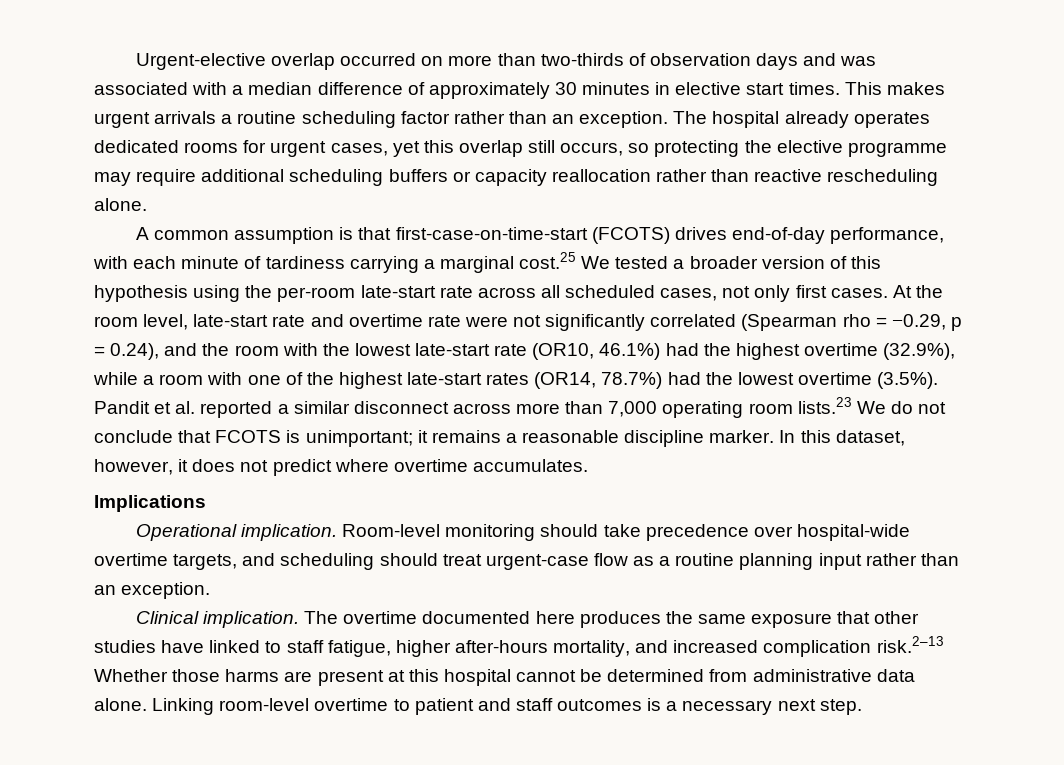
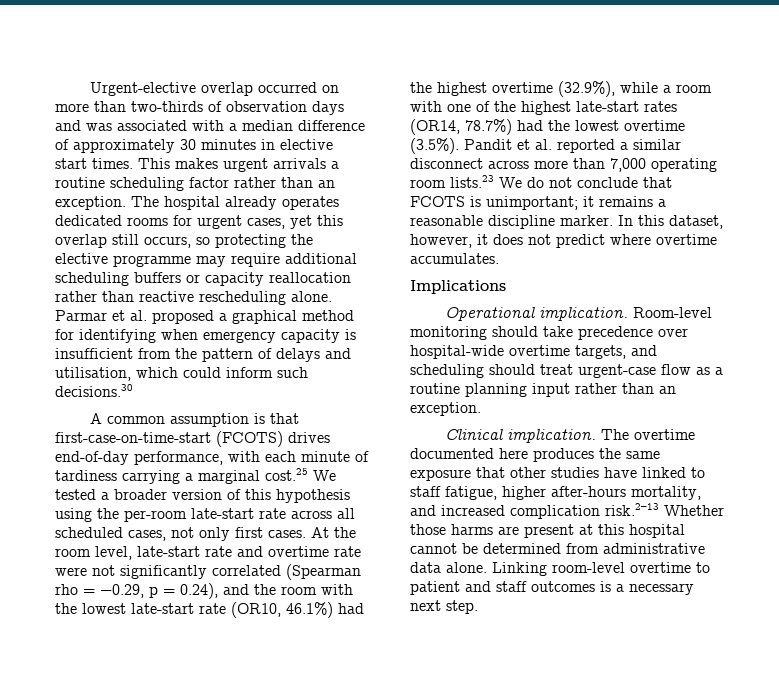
+ Parmar et al. proposed a graphical method for identifying when emergency capacity is insufficient from the pattern of delays and utilisation, which could inform such decisions.30

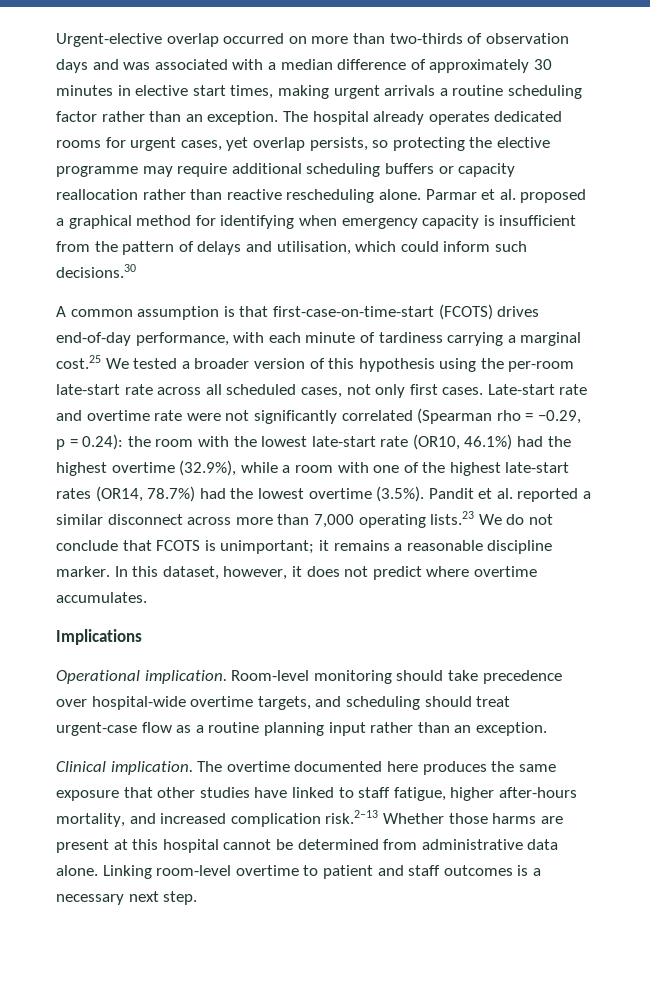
- Urgent-elective overlap occurred on more than two-thirds of observation days and was associated with a median difference of approximately 30 minutes in elective start times. This makes urgent arrivals a routine scheduling factor rather than an exception.
+ Urgent-elective overlap occurred on more than two-thirds of observation days and was associated with a median difference of approximately 30 minutes in elective start times, making urgent arrivals a routine scheduling factor rather than an exception.
- The hospital already operates dedicated rooms for urgent cases, yet this overlap still occurs, so protecting the elective programme may require additional scheduling buffers or capacity reallocation rather than reactive rescheduling alone.
+ The hospital already operates dedicated rooms for urgent cases, yet overlap persists, so protecting the elective programme may require additional scheduling buffers or capacity reallocation rather than reactive rescheduling alone.
- At the room level, late-start rate and overtime rate were not significantly correlated (Spearman rho = −0.29, p = 0.24), and the room with the lowest late-start rate (OR10, 46.1%) had the highest overtime (32.9%), while a room with one of the highest late-start rates (OR14, 78.7%) had the lowest overtime (3.5%). Pandit et al. reported a similar disconnect across more than 7,000 operating room lists.23 We do not conclude that FCOTS is unimportant;
+ Late-start rate and overtime rate were not significantly correlated (Spearman rho = −0.29, p = 0.24): the room with the lowest late-start rate (OR10, 46.1%) had the highest overtime (32.9%), while a room with one of the highest late-start rates (OR14, 78.7%) had the lowest overtime (3.5%). Pandit et al. reported a similar disconnect across more than 7,000 operating lists.23 We do not conclude that FCOTS is unimportant;

